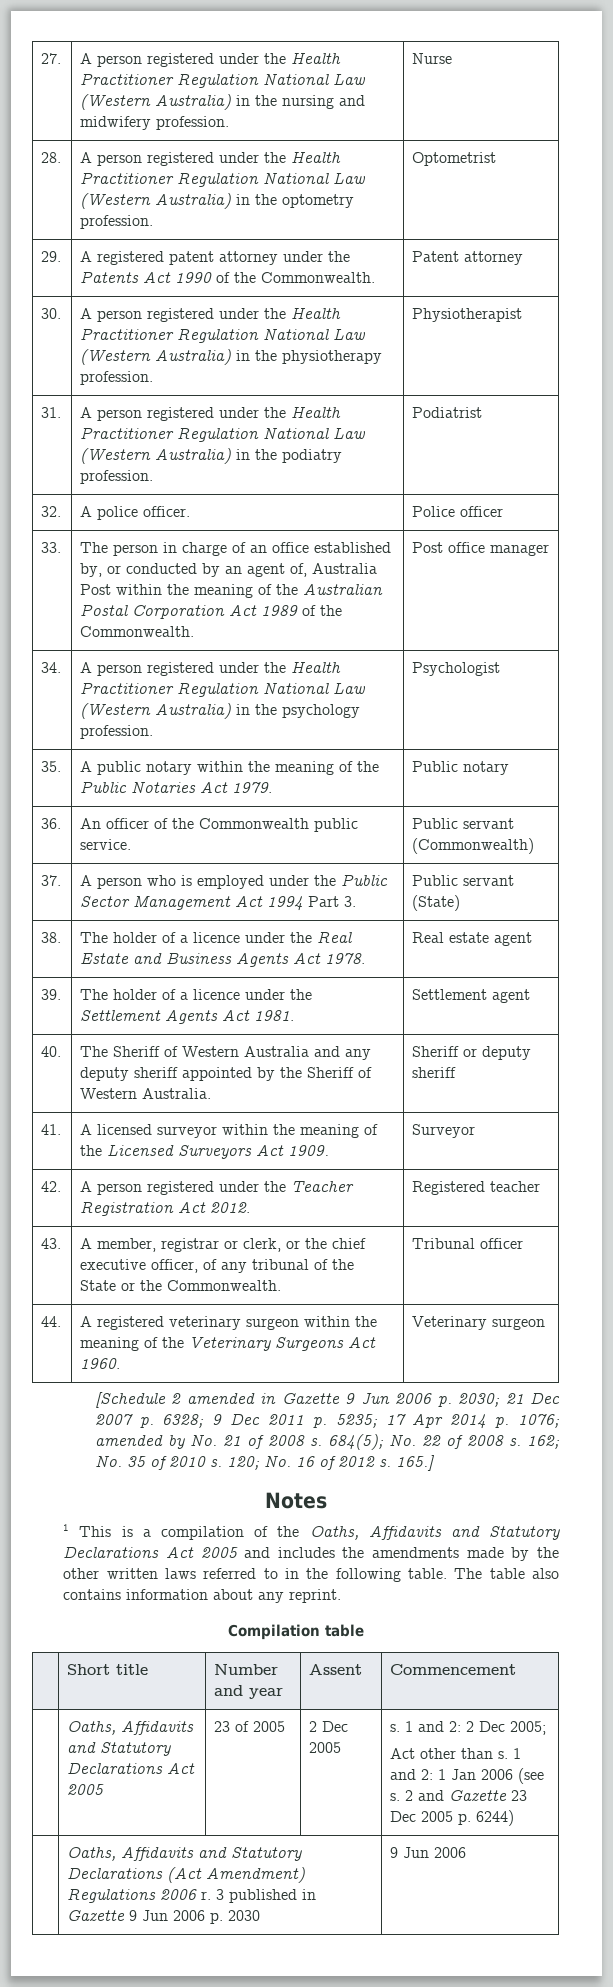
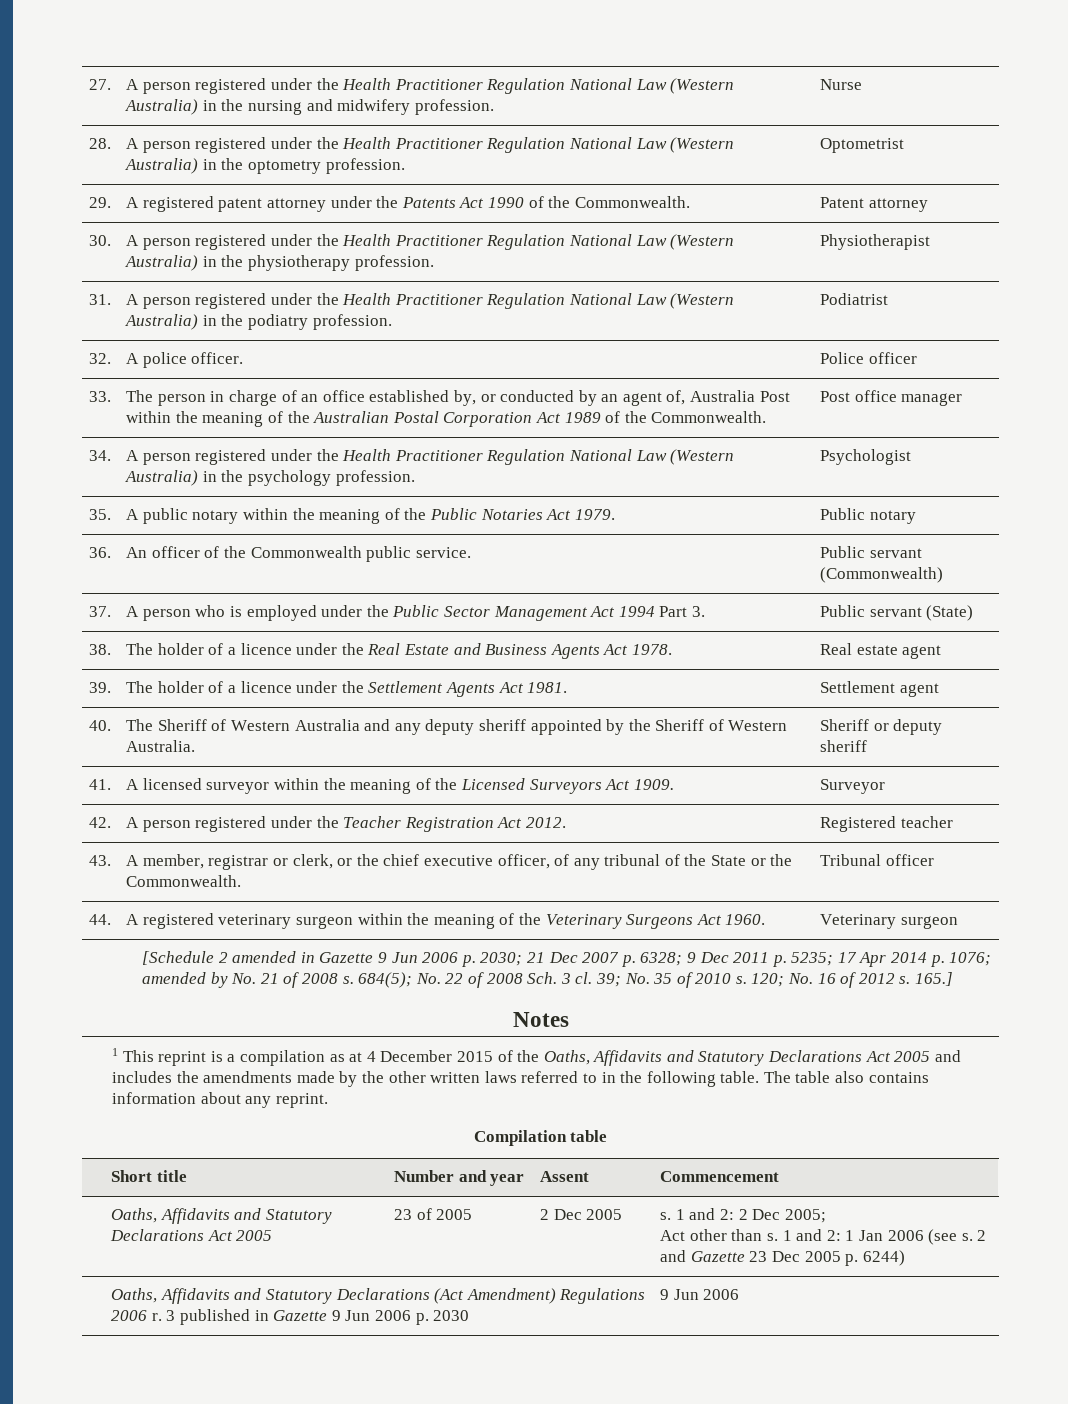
- 684(5); No. 22 of 2008 s. 162; No. 35 of 2010 s.
+ 684(5); No. 22 of 2008 Sch. 3 cl. 39; No. 35 of 2010 s.
- 1 This is a compilation of the Oaths, Affidavits and Statutory Declarations Act 2005 and includes the amendments made by the other written laws referred to in the following table.
+ 1 This reprint is a compilation as at 4 December 2015 of the Oaths, Affidavits and Statutory Declarations Act 2005 and includes the amendments made by the other written laws referred to in the following table.

